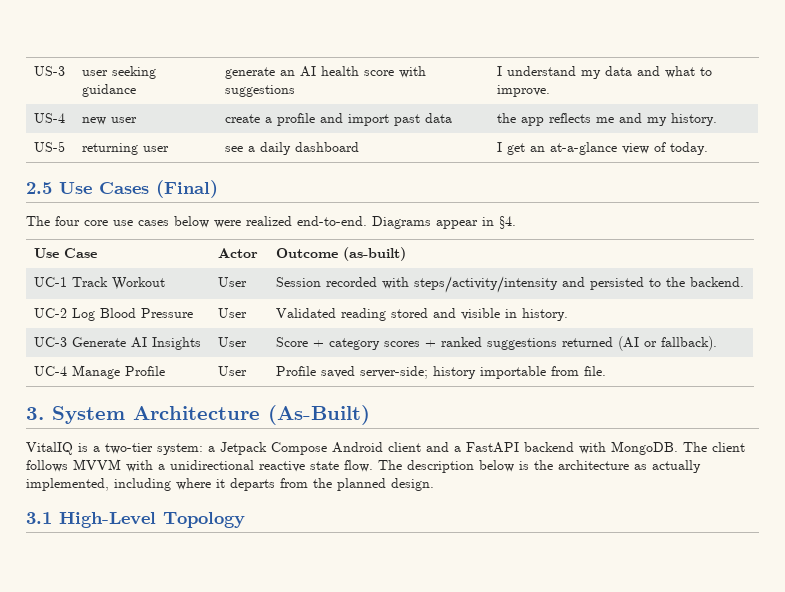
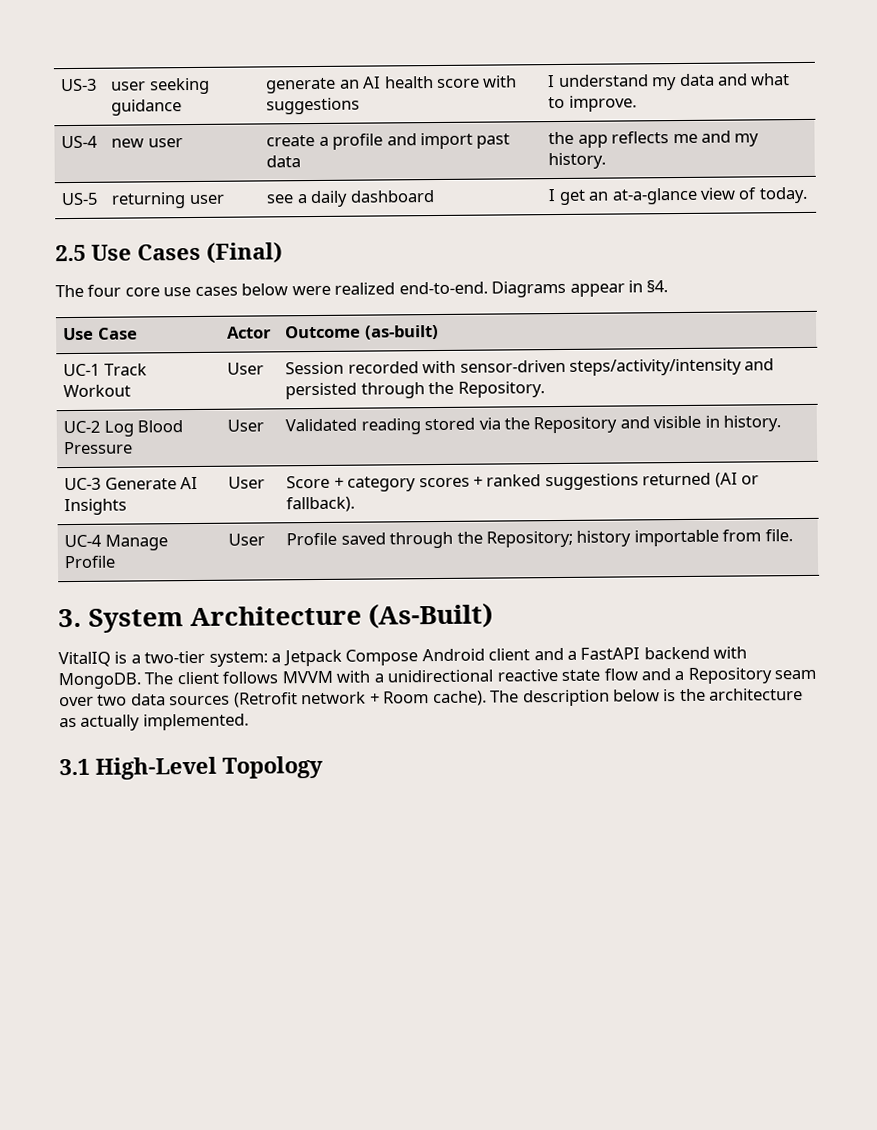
- UC-1 Track Workout | User | Session recorded with steps/activity/intensity and persisted to the backend.
+ UC-1 Track Workout | User | Session recorded with sensor-driven steps/activity/intensity and persisted through the Repository.
- UC-2 Log Blood Pressure | User | Validated reading stored and visible in history.
+ UC-2 Log Blood Pressure | User | Validated reading stored via the Repository and visible in history.
- UC-4 Manage Profile | User | Profile saved server-side; history importable from file.
+ UC-4 Manage Profile | User | Profile saved through the Repository; history importable from file.
- The client follows MVVM with a unidirectional reactive state flow.
+ The client follows MVVM with a unidirectional reactive state flow and a Repository seam over two data sources (Retrofit network + Room cache).
- The description below is the architecture as actually implemented, including where it departs from the planned design.
+ The description below is the architecture as actually implemented.

